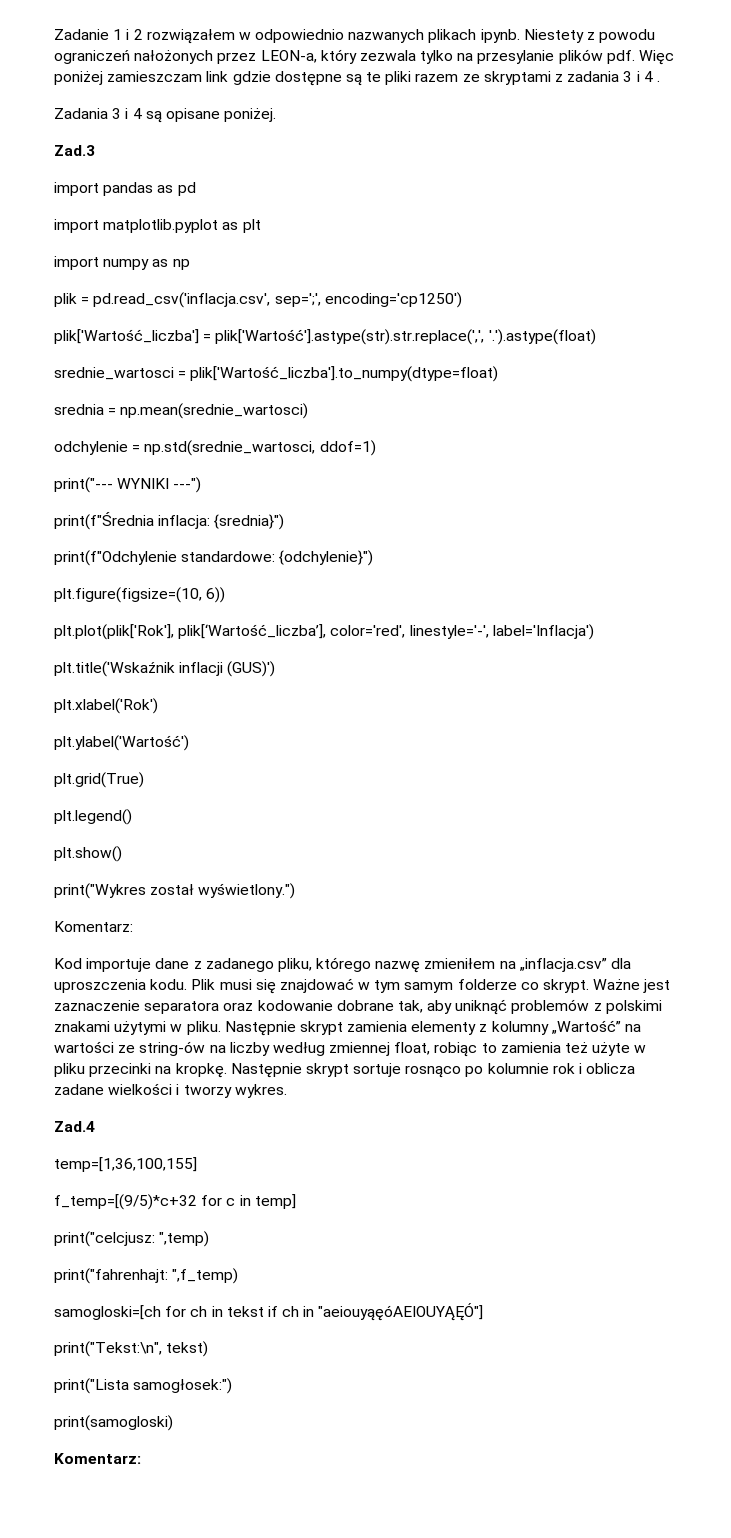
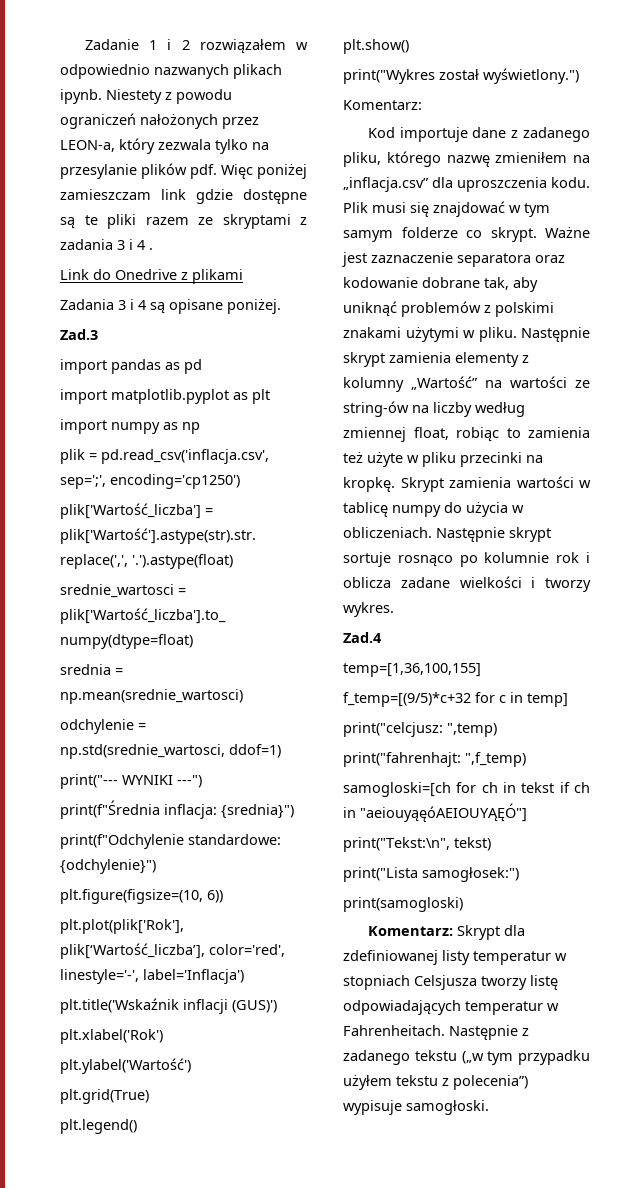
+ Link do Onedrive z plikami
+ Skrypt zamienia wartości w tablicę numpy do użycia w obliczeniach.
  print(samogloski)
- Komentarz:
+ Komentarz: Skrypt dla zdefiniowanej listy temperatur w stopniach Celsjusza tworzy listę odpowiadających temperatur w Fahrenheitach. Następnie z zadanego tekstu („w tym przypadku użyłem tekstu z polecenia”) wypisuje samogłoski.

